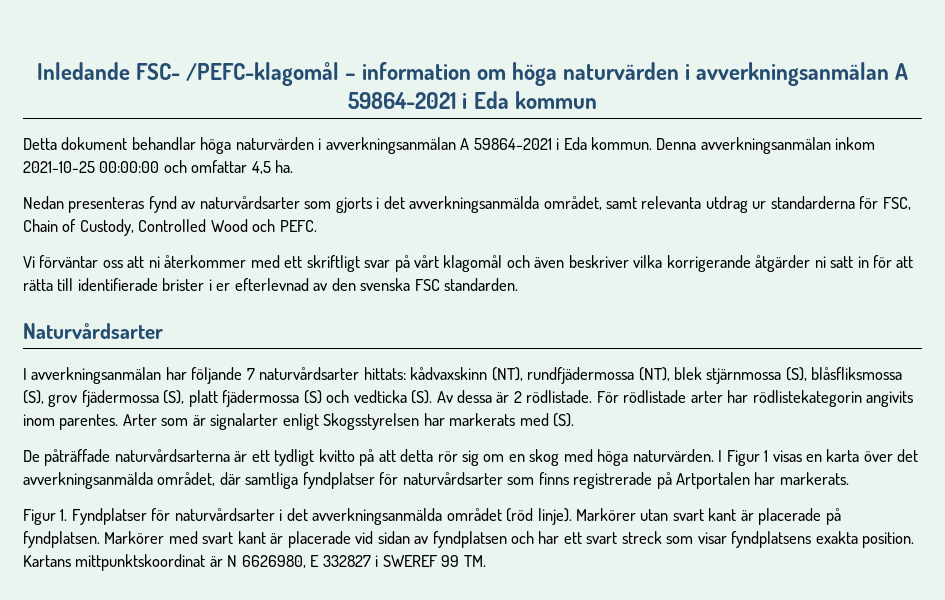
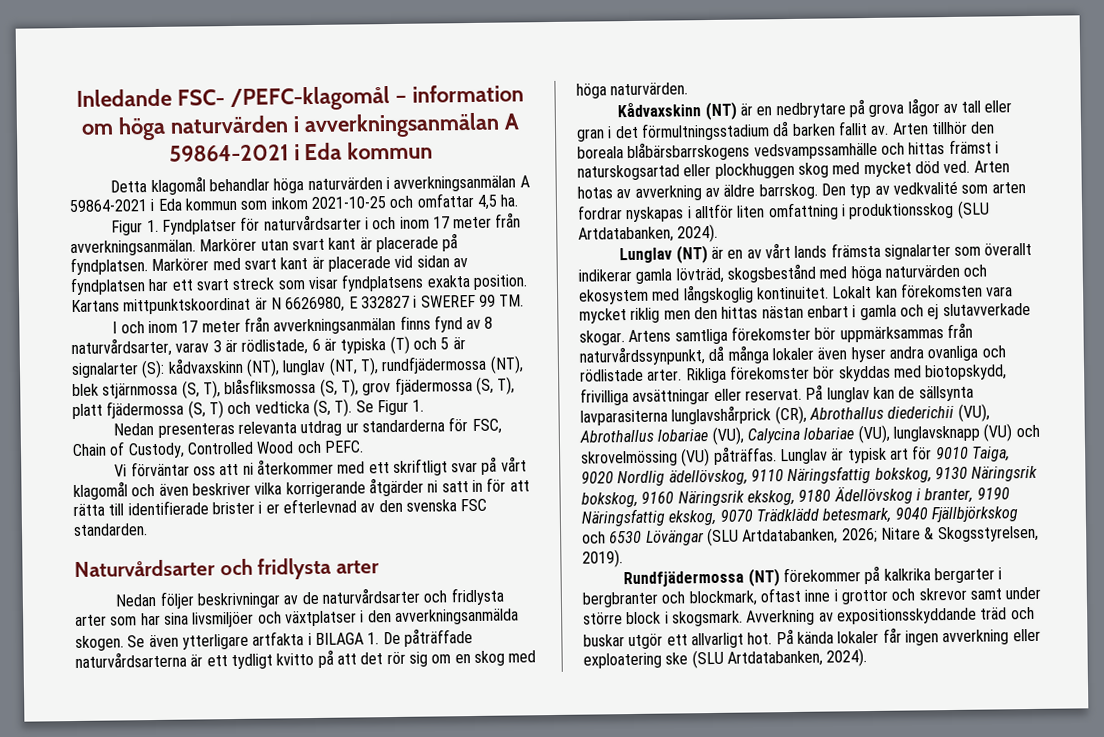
- Detta dokument behandlar höga naturvärden i avverkningsanmälan A 59864-2021 i Eda kommun. Denna avverkningsanmälan inkom 2021-10-25 00:00:00 och omfattar 4,5 ha.
+ Detta klagomål behandlar höga naturvärden i avverkningsanmälan A 59864-2021 i Eda kommun som inkom 2021-10-25 och omfattar 4,5 ha.
- Nedan presenteras fynd av naturvårdsarter som gjorts i det avverkningsanmälda området, samt relevanta utdrag ur standarderna för FSC, Chain of Custody, Controlled Wood och PEFC.
+ Figur 1. Fyndplatser för naturvårdsarter i och inom 17 meter från avverkningsanmälan. Markörer utan svart kant är placerade på fyndplatsen. Markörer med svart kant är placerade vid sidan av fyndplatsen har ett svart streck som visar fyndplatsens exakta position. Kartans mittpunktskoordinat är N 6626980, E 332827 i SWEREF 99 TM.
+ I och inom 17 meter från avverkningsanmälan finns fynd av 8 naturvårdsarter, varav 3 är rödlistade, 6 är typiska (T) och 5 är signalarter (S): kådvaxskinn (NT), lunglav (NT, T), rundfjädermossa (NT), blek stjärnmossa (S, T), blåsfliksmossa (S, T), grov fjädermossa (S, T), platt fjädermossa (S, T) och vedticka (S, T). Se Figur 1.
+ Nedan presenteras relevanta utdrag ur standarderna för FSC, Chain of Custody, Controlled Wood och PEFC.
- Naturvårdsarter
- I avverkningsanmälan har följande 7 naturvårdsarter hittats: kådvaxskinn (NT), rundfjädermossa (NT), blek stjärnmossa (S), blåsfliksmossa (S), grov fjädermossa (S), platt fjädermossa (S) och vedticka (S). Av dessa är 2 rödlistade. För rödlistade arter har rödlistekategorin angivits inom parentes. Arter som är signalarter enligt Skogsstyrelsen har markerats med (S).
- De påträffade naturvårdsarterna är ett tydligt kvitto på att detta rör sig om en skog med höga naturvärden. I Figur 1 visas en karta över det avverkningsanmälda området, där samtliga fyndplatser för naturvårdsarter som finns registrerade på Artportalen har markerats.
- Figur 1. Fyndplatser för naturvårdsarter i det avverkningsanmälda området (röd linje). Markörer utan svart kant är placerade på fyndplatsen. Markörer med svart kant är placerade vid sidan av fyndplatsen och har ett svart streck som visar fyndplatsens exakta position. Kartans mittpunktskoordinat är N 6626980, E 332827 i SWEREF 99 TM.
+ Naturvårdsarter och fridlysta arter
+ Nedan följer beskrivningar av de naturvårdsarter och fridlysta arter som har sina livsmiljöer och växtplatser i den avverkningsanmälda skogen. Se även ytterligare artfakta i BILAGA 1. De påträffade naturvårdsarterna är ett tydligt kvitto på att det rör sig om en skog med höga naturvärden.
+ Kådvaxskinn (NT) är en nedbrytare på grova lågor av tall eller gran i det förmultningsstadium då barken fallit av. Arten tillhör den boreala blåbärsbarrskogens vedsvampssamhälle och hittas främst i naturskogsartad eller plockhuggen skog med mycket död ved. Arten hotas av avverkning av äldre barrskog. Den typ av vedkvalité som arten fordrar nyskapas i alltför liten omfattning i produktionsskog (SLU Artdatabanken, 2024).
+ Lunglav (NT) är en av vårt lands främsta signalarter som överallt indikerar gamla lövträd, skogsbestånd med höga naturvärden och ekosystem med långskoglig kontinuitet. Lokalt kan förekomsten vara mycket riklig men den hittas nästan enbart i gamla och ej slutavverkade skogar. Artens samtliga förekomster bör uppmärksammas från naturvårdssynpunkt, då många lokaler även hyser andra ovanliga och rödlistade arter. Rikliga förekomster bör skyddas med biotopskydd, frivilliga avsättningar eller reservat. På lunglav kan de sällsynta lavparasiterna lunglavshårprick (CR), Abrothallus diederichii (VU), Abrothallus lobariae (VU), Calycina lobariae (VU), lunglavsknapp (VU) och skrovelmössing (VU) påträffas. Lunglav är typisk art för 9010 Taiga, 9020 Nordlig ädellövskog, 9110 Näringsfattig bokskog, 9130 Näringsrik bokskog, 9160 Näringsrik ekskog, 9180 Ädellövskog i branter, 9190 Näringsfattig ekskog, 9070 Trädklädd betesmark, 9040 Fjällbjörkskog och 6530 Lövängar (SLU Artdatabanken, 2026; Nitare & Skogsstyrelsen, 2019).
+ Rundfjädermossa (NT) förekommer på kalkrika bergarter i bergbranter och blockmark, oftast inne i grottor och skrevor samt under större block i skogsmark. Avverkning av expositionsskyddande träd och buskar utgör ett allvarligt hot. På kända lokaler får ingen avverkning eller exploatering ske (SLU Artdatabanken, 2024).

